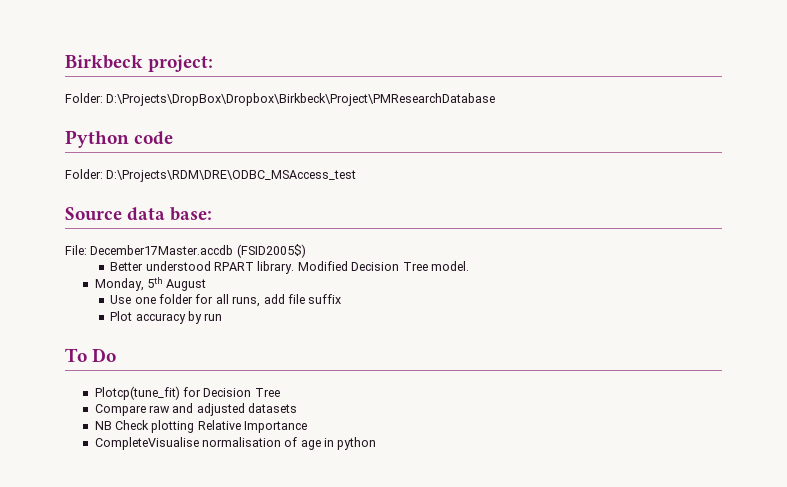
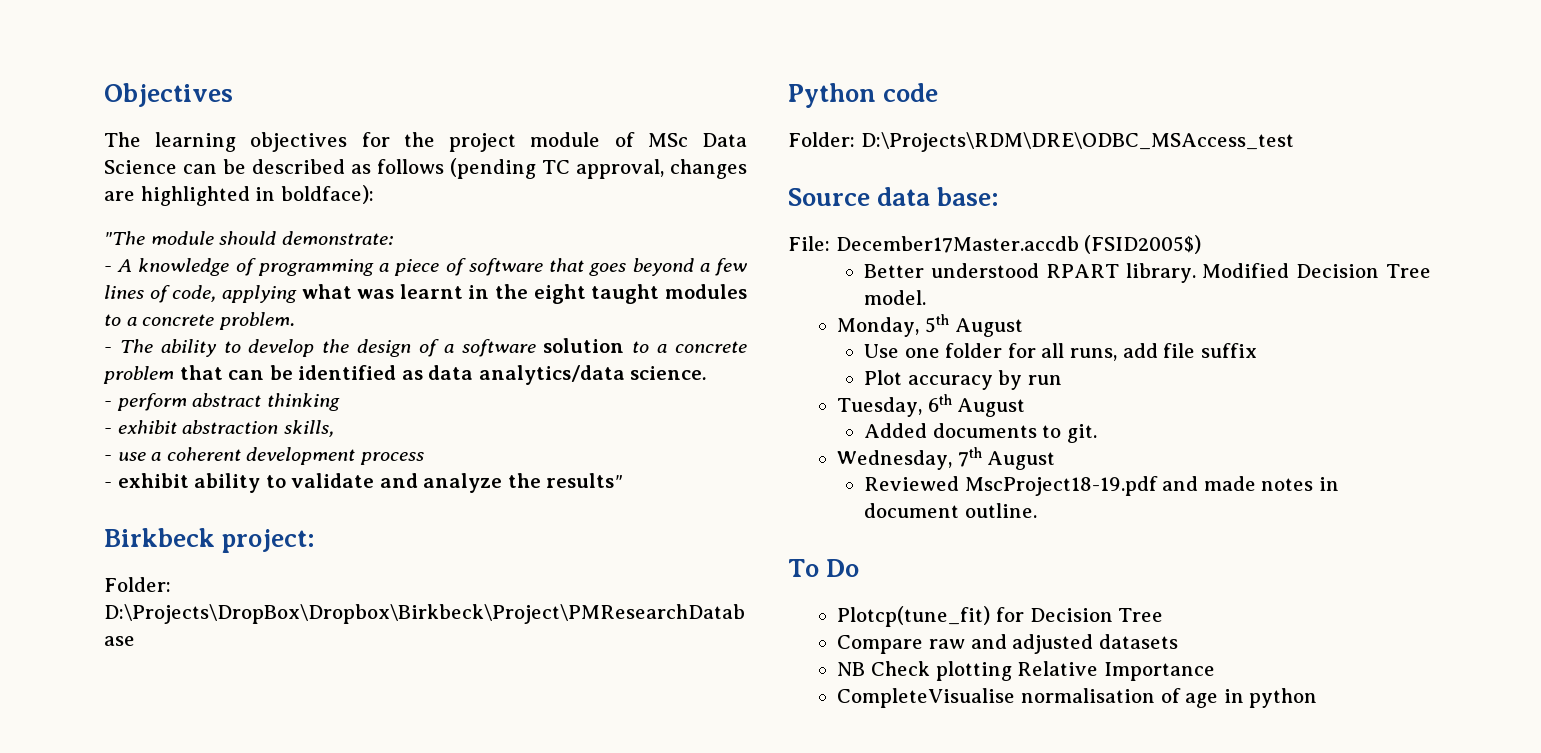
+ Objectives
+ The learning objectives for the project module of MSc Data Science can be described as follows (pending TC approval, changes are highlighted in boldface):
+ "The module should demonstrate:
+ - A knowledge of programming a piece of software that goes beyond a few lines of code, applying what was learnt in the eight taught modules to a concrete problem.
+ - The ability to develop the design of a software solution to a concrete problem that can be identified as data analytics/data science.
+ - perform abstract thinking
+ - exhibit abstraction skills,
+ - use a coherent development process
+ - exhibit ability to validate and analyze the results"
+ Tuesday, 6th August
+ Added documents to git.
+ Wednesday, 7th August
+ Reviewed MscProject18-19.pdf and made notes in document outline.

